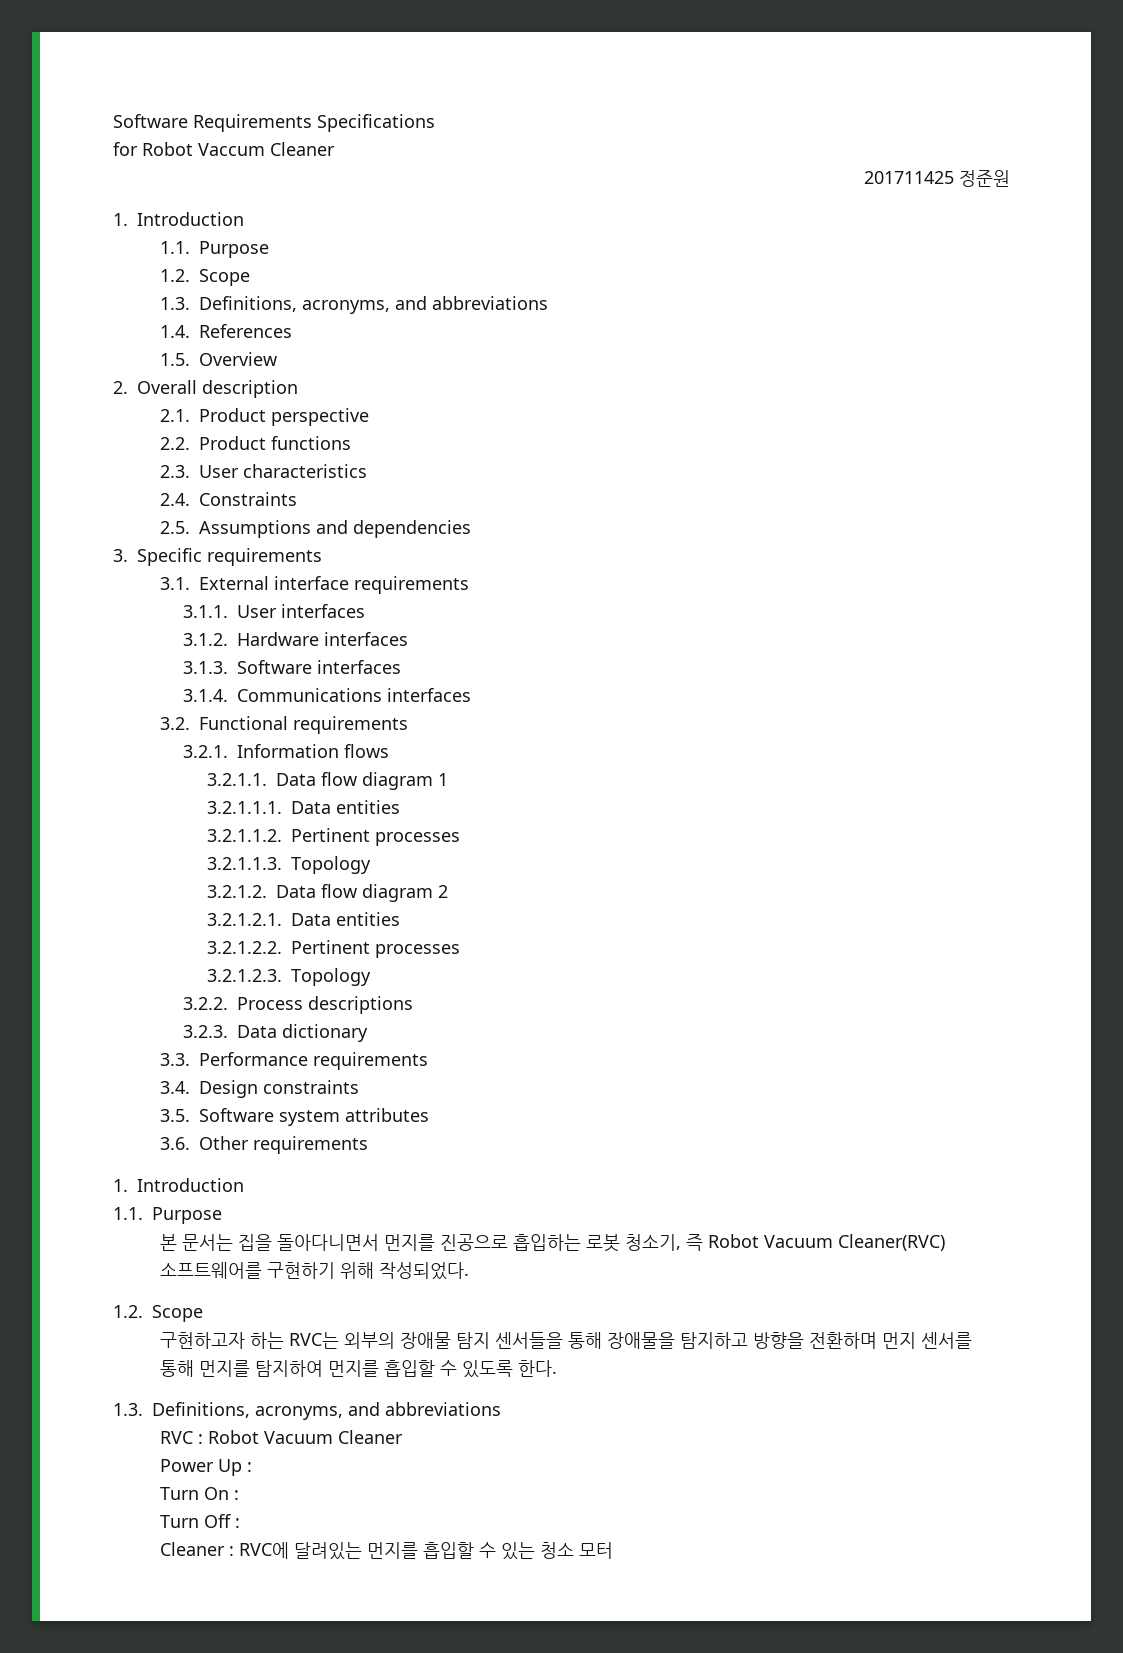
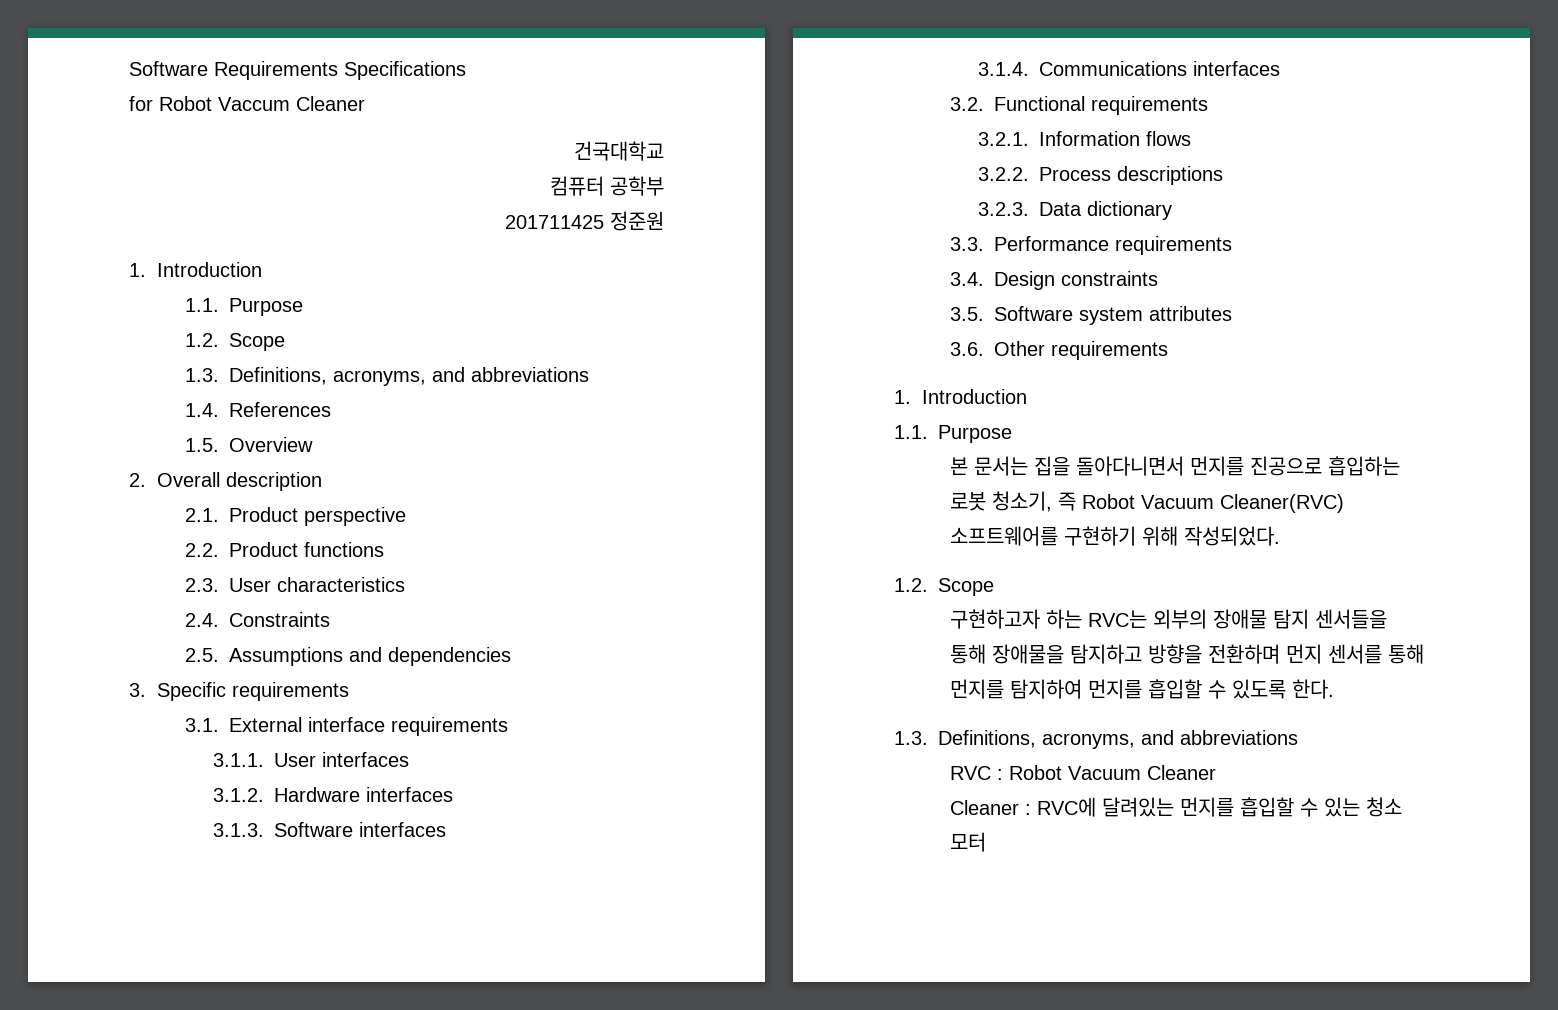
+ 건국대학교
+ 컴퓨터 공학부
- 3.2.1.1. Data flow diagram 1
- 3.2.1.1.1. Data entities
- 3.2.1.1.2. Pertinent processes
- 3.2.1.1.3. Topology
- 3.2.1.2. Data flow diagram 2
- 3.2.1.2.1. Data entities
- 3.2.1.2.2. Pertinent processes
- 3.2.1.2.3. Topology
- Power Up :
- Turn On :
- Turn Off :

